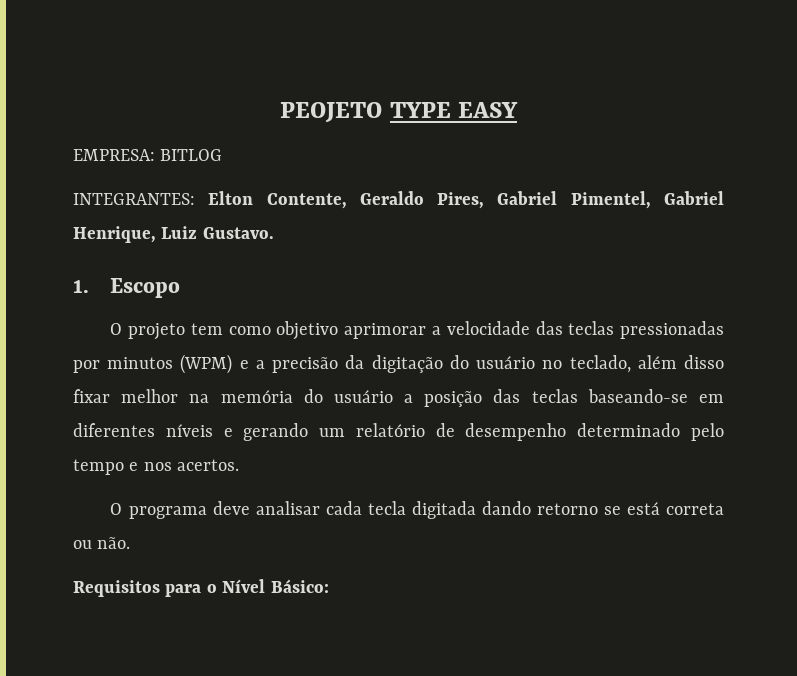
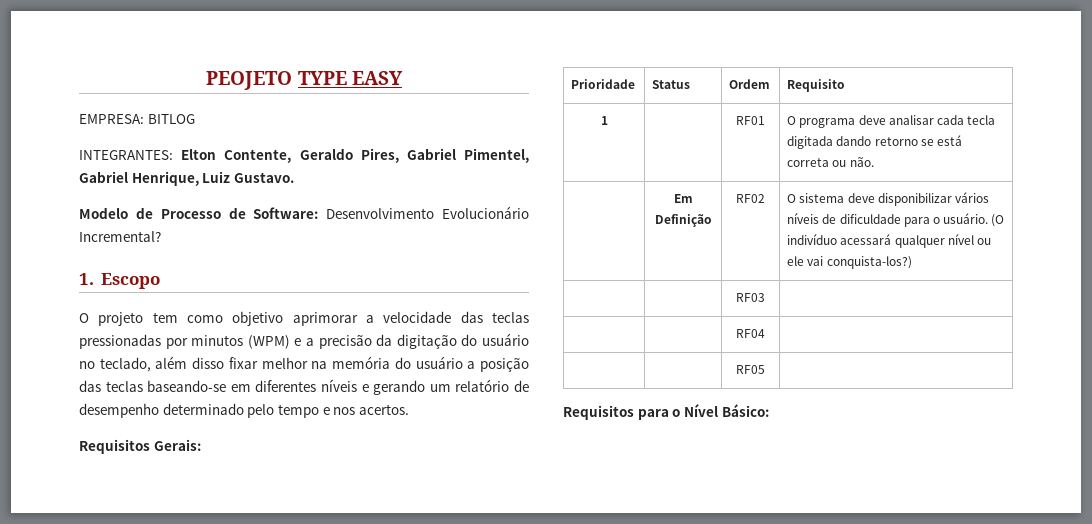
+ Modelo de Processo de Software: Desenvolvimento Evolucionário Incremental?
- O programa deve analisar cada tecla digitada dando retorno se está correta ou não.
+ Requisitos Gerais:
+ Prioridade | Status | Ordem | Requisito
+ 1 | | RF01 | O programa deve analisar cada tecla digitada dando retorno se está correta ou não.
+ | Em Definição | RF02 | O sistema deve disponibilizar vários níveis de dificuldade para o usuário. (O indivíduo acessará qualquer nível ou ele vai conquista-los?)
+ | | RF03 |
+ | | RF04 |
+ | | RF05 |

